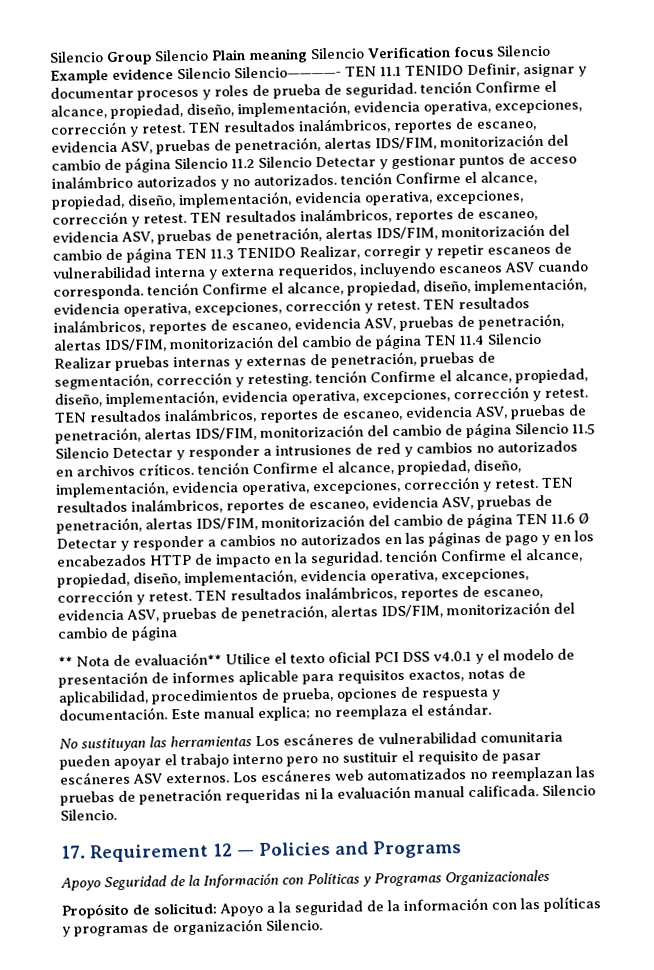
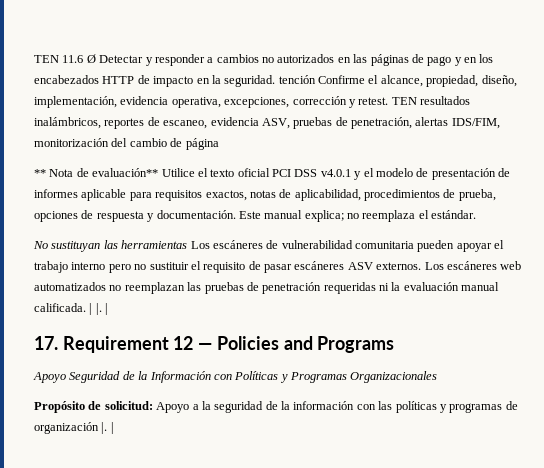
- Silencio Group Silencio Plain meaning Silencio Verification focus Silencio Example evidence Silencio Silencio————- TEN 11.1 TENIDO Definir, asignar y documentar procesos y roles de prueba de seguridad. tención Confirme el alcance, propiedad, diseño, implementación, evidencia operativa, excepciones, corrección y retest. TEN resultados inalámbricos, reportes de escaneo, evidencia ASV, pruebas de penetración, alertas IDS/FIM, monitorización del cambio de página Silencio 11.2 Silencio Detectar y gestionar puntos de acceso inalámbrico autorizados y no autorizados. tención Confirme el alcance, propiedad, diseño, implementación, evidencia operativa, excepciones, corrección y retest. TEN resultados inalámbricos, reportes de escaneo, evidencia ASV, pruebas de penetración, alertas IDS/FIM, monitorización del cambio de página TEN 11.3 TENIDO Realizar, corregir y repetir escaneos de vulnerabilidad interna y externa requeridos, incluyendo escaneos ASV cuando corresponda. tención Confirme el alcance, propiedad, diseño, implementación, evidencia operativa, excepciones, corrección y retest. TEN resultados inalámbricos, reportes de escaneo, evidencia ASV, pruebas de penetración, alertas IDS/FIM, monitorización del cambio de página TEN 11.4 Silencio Realizar pruebas internas y externas de penetración, pruebas de segmentación, corrección y retesting. tención Confirme el alcance, propiedad, diseño, implementación, evidencia operativa, excepciones, corrección y retest. TEN resultados inalámbricos, reportes de escaneo, evidencia ASV, pruebas de penetración, alertas IDS/FIM, monitorización del cambio de página Silencio 11.5 Silencio Detectar y responder a intrusiones de red y cambios no autorizados en archivos críticos. tención Confirme el alcance, propiedad, diseño, implementación, evidencia operativa, excepciones, corrección y retest. TEN resultados inalámbricos, reportes de escaneo, evidencia ASV, pruebas de penetración, alertas IDS/FIM, monitorización del cambio de página TEN 11.6 Ø Detectar y responder a cambios no autorizados en las páginas de pago y en los encabezados HTTP de impacto en la seguridad. tención Confirme el alcance, propiedad, diseño, implementación, evidencia operativa, excepciones, corrección y retest.
+ TEN 11.6 Ø Detectar y responder a cambios no autorizados en las páginas de pago y en los encabezados HTTP de impacto en la seguridad. tención Confirme el alcance, propiedad, diseño, implementación, evidencia operativa, excepciones, corrección y retest.
- Silencio Silencio.
+ | |. |
- Propósito de solicitud: Apoyo a la seguridad de la información con las políticas y programas de organización Silencio.
+ Propósito de solicitud: Apoyo a la seguridad de la información con las políticas y programas de organización |. |

